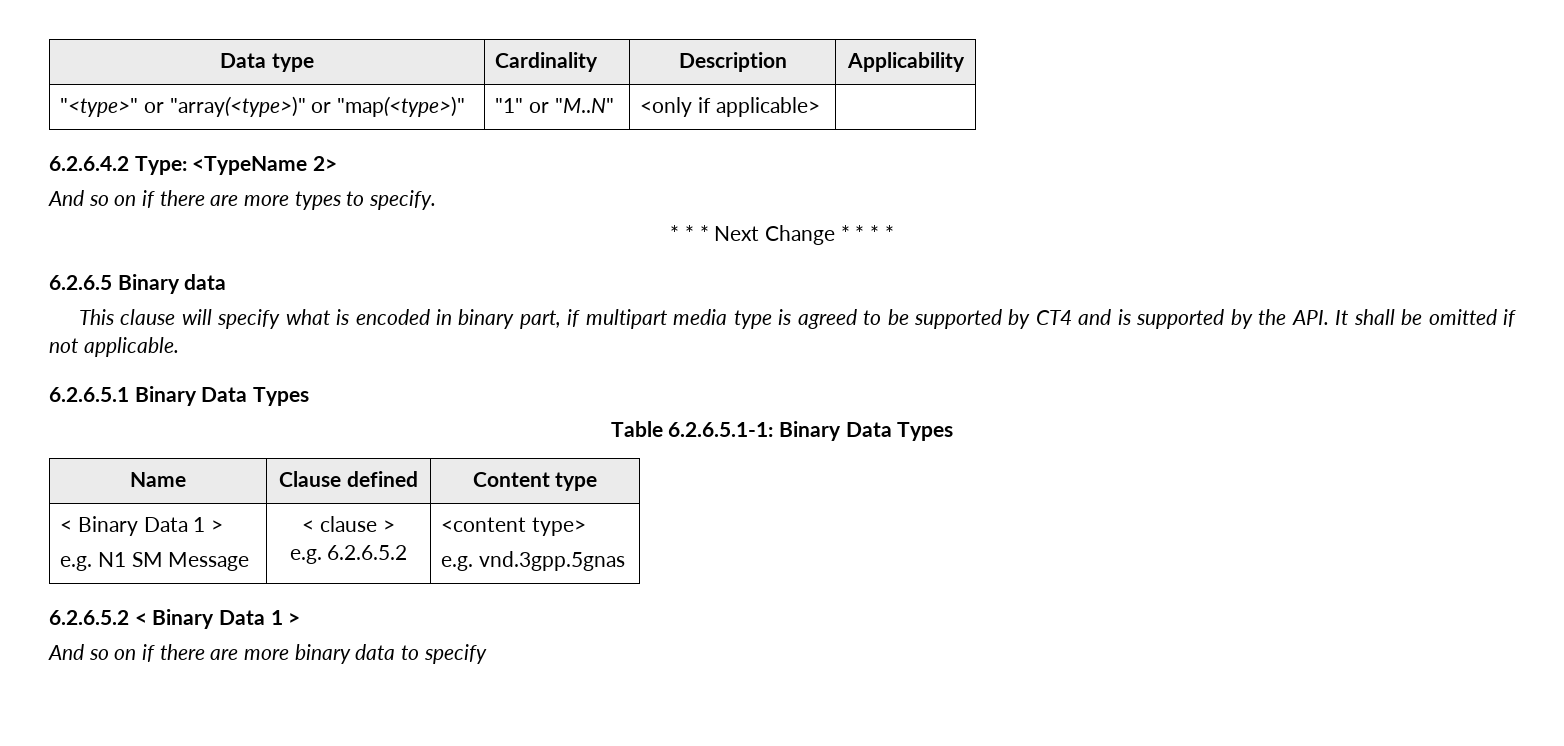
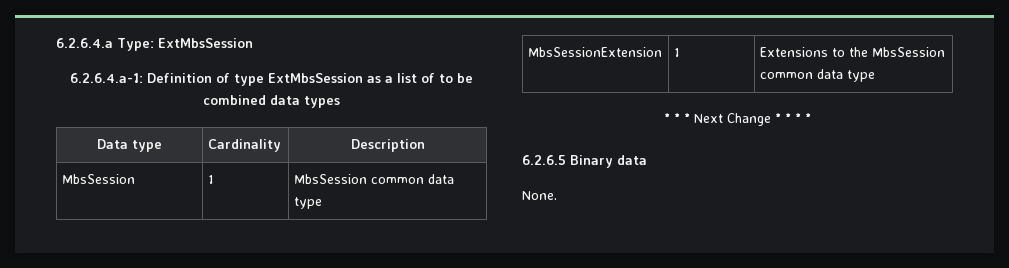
- Data type | Cardinality | Description | Applicability
- "<type>" or "array(<type>)" or "map(<type>)" | "1" or "M..N" | <only if applicable> |
- 6.2.6.4.2 Type: <TypeName 2>
- And so on if there are more types to specify.
+ 6.2.6.4.a Type: ExtMbsSession
+ 6.2.6.4.a-1: Definition of type ExtMbsSession as a list of to be combined data types
+ Data type | Cardinality | Description
+ MbsSession | 1 | MbsSession common data type
+ MbsSessionExtension | 1 | Extensions to the MbsSession common data type
- This clause will specify what is encoded in binary part, if multipart media type is agreed to be supported by CT4 and is supported by the API. It shall be omitted if not applicable.
- 6.2.6.5.1 Binary Data Types
- Table 6.2.6.5.1-1: Binary Data Types
- Name | Clause defined | Content type
- < Binary Data 1 >
- e.g. N1 SM Message | < clause >
- e.g. 6.2.6.5.2 | <content type>
- e.g. vnd.3gpp.5gnas
- 6.2.6.5.2 < Binary Data 1 >
- And so on if there are more binary data to specify
+ None.

